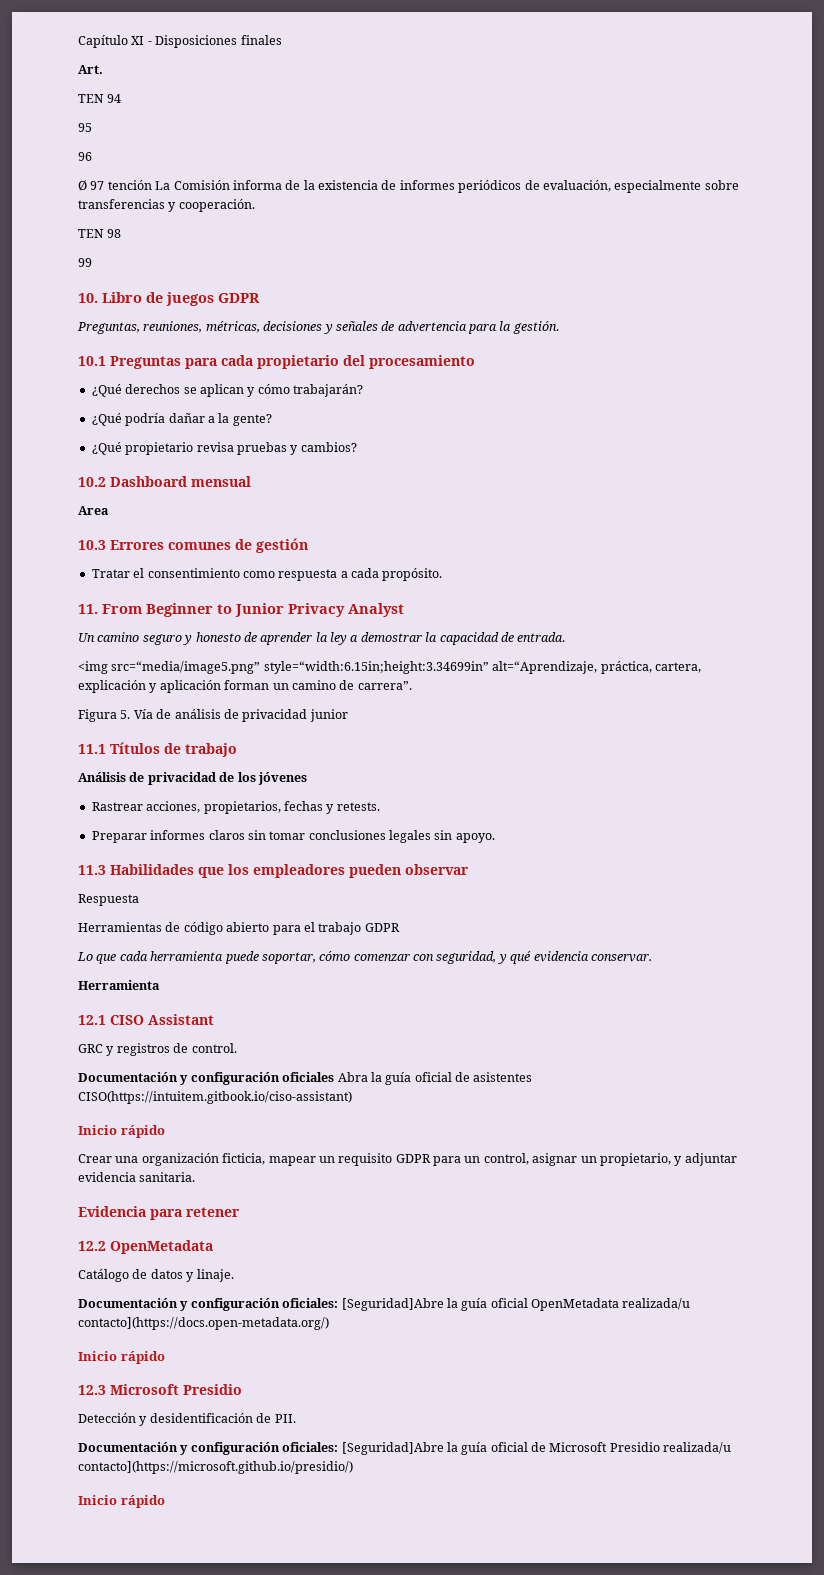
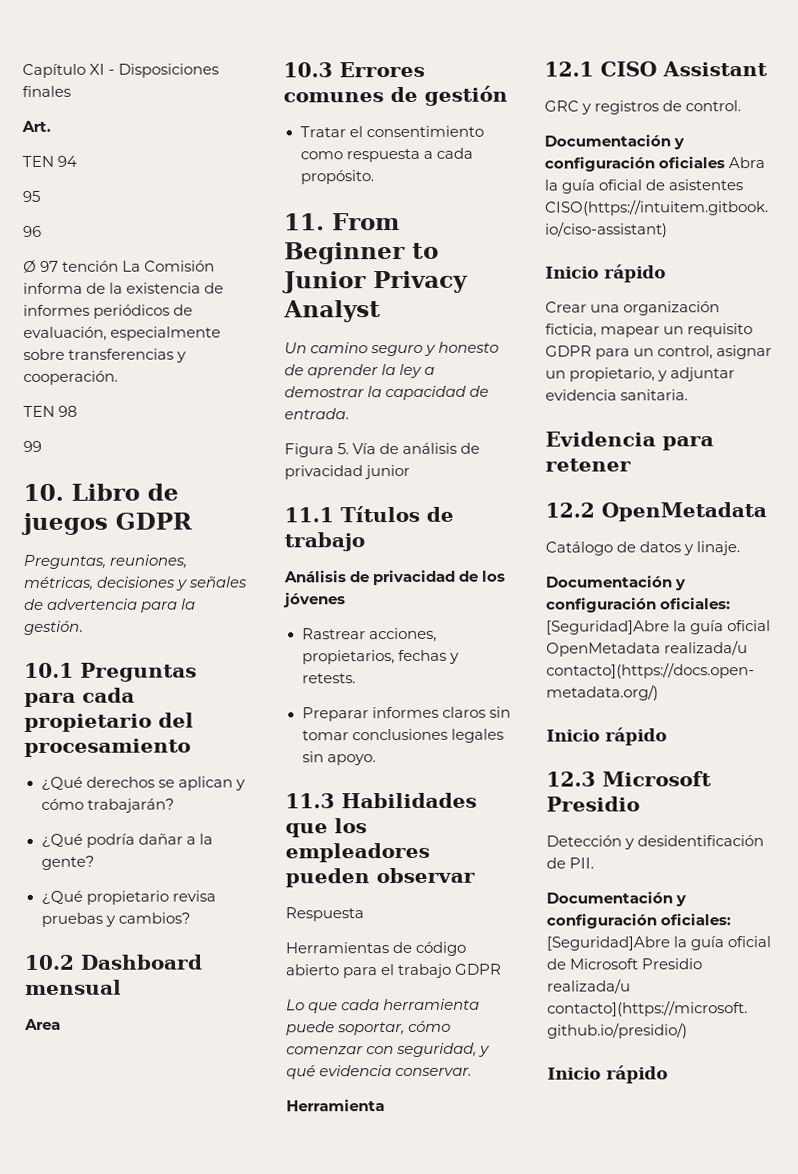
- <img src=“media/image5.png” style=“width:6.15in;height:3.34699in” alt=“Aprendizaje, práctica, cartera, explicación y aplicación forman un camino de carrera”.

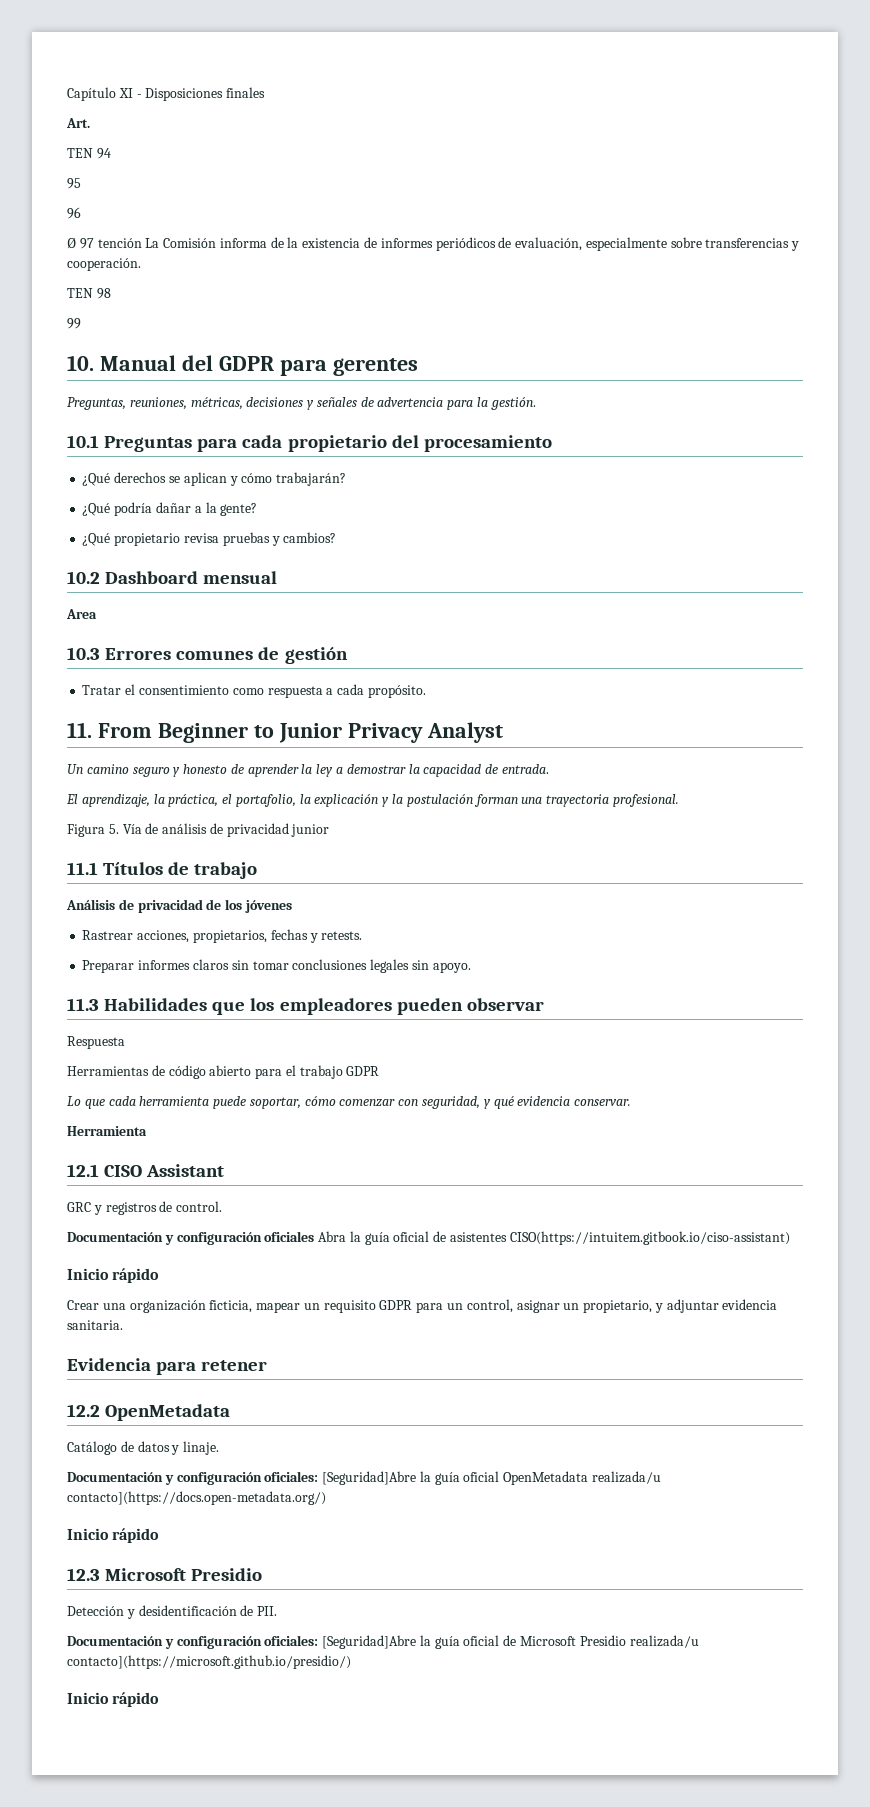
- 10. Libro de juegos GDPR
+ 10. Manual del GDPR para gerentes
+ El aprendizaje, la práctica, el portafolio, la explicación y la postulación forman una trayectoria profesional.

